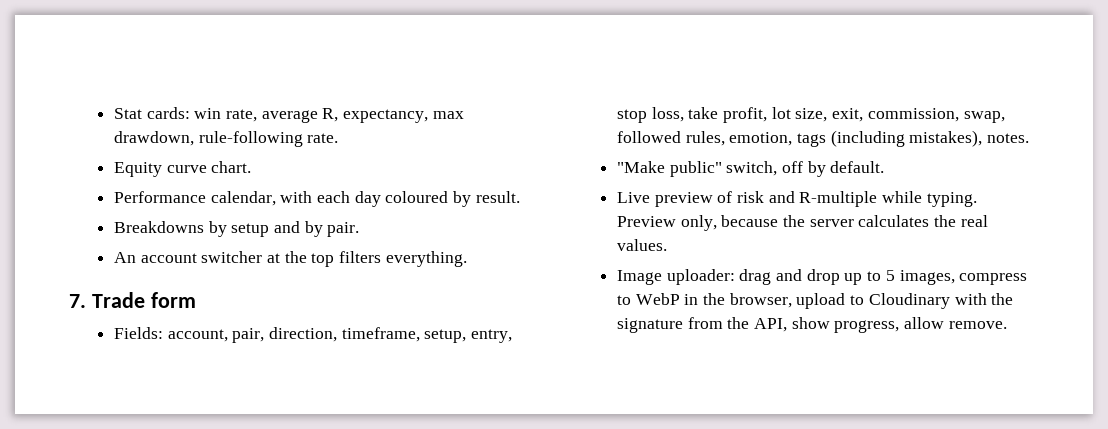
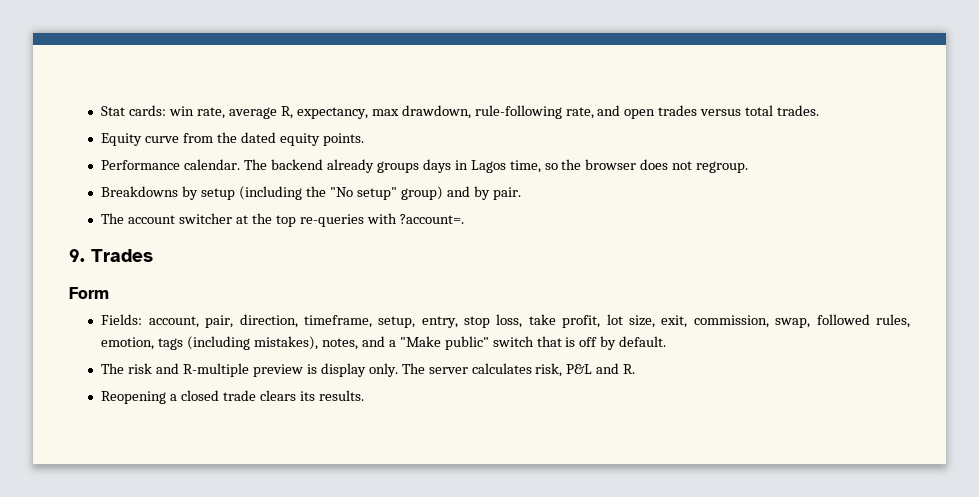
- Stat cards: win rate, average R, expectancy, max drawdown, rule-following rate.
- Equity curve chart.
- Performance calendar, with each day coloured by result.
- Breakdowns by setup and by pair.
+ Stat cards: win rate, average R, expectancy, max drawdown, rule-following rate, and open trades versus total trades.
+ Equity curve from the dated equity points.
+ Performance calendar. The backend already groups days in Lagos time, so the browser does not regroup.
+ Breakdowns by setup (including the "No setup" group) and by pair.
- An account switcher at the top filters everything.
- 7. Trade form
+ The account switcher at the top re-queries with ?account=.
+ 9. Trades
+ Form
- Fields: account, pair, direction, timeframe, setup, entry, stop loss, take profit, lot size, exit, commission, swap, followed rules, emotion, tags (including mistakes), notes.
- "Make public" switch, off by default.
- Live preview of risk and R-multiple while typing. Preview only, because the server calculates the real values.
- Image uploader: drag and drop up to 5 images, compress to WebP in the browser, upload to Cloudinary with the signature from the API, show progress, allow remove.
+ Fields: account, pair, direction, timeframe, setup, entry, stop loss, take profit, lot size, exit, commission, swap, followed rules, emotion, tags (including mistakes), notes, and a "Make public" switch that is off by default.
+ The risk and R-multiple preview is display only. The server calculates risk, P&L and R.
+ Reopening a closed trade clears its results.

